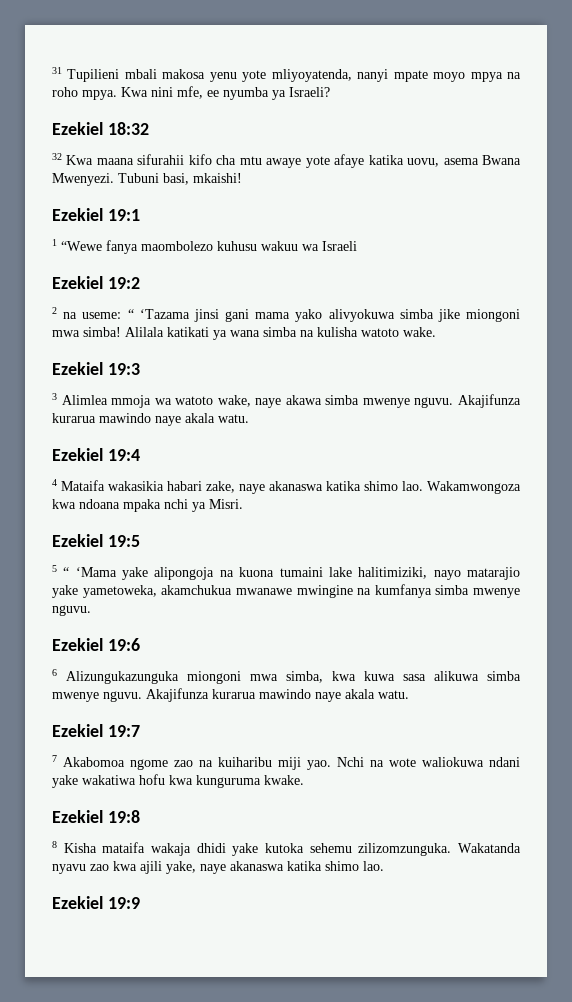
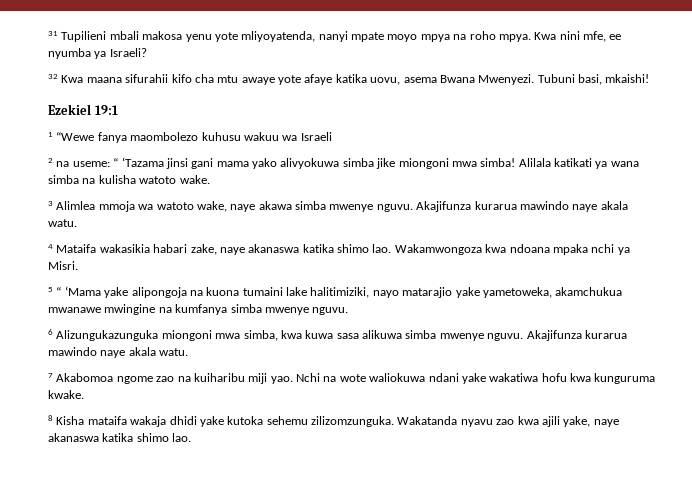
- Ezekiel 18:32
- Ezekiel 19:2
- Ezekiel 19:3
- Ezekiel 19:4
- Ezekiel 19:5
- Ezekiel 19:6
- Ezekiel 19:7
- Ezekiel 19:8
- Ezekiel 19:9

